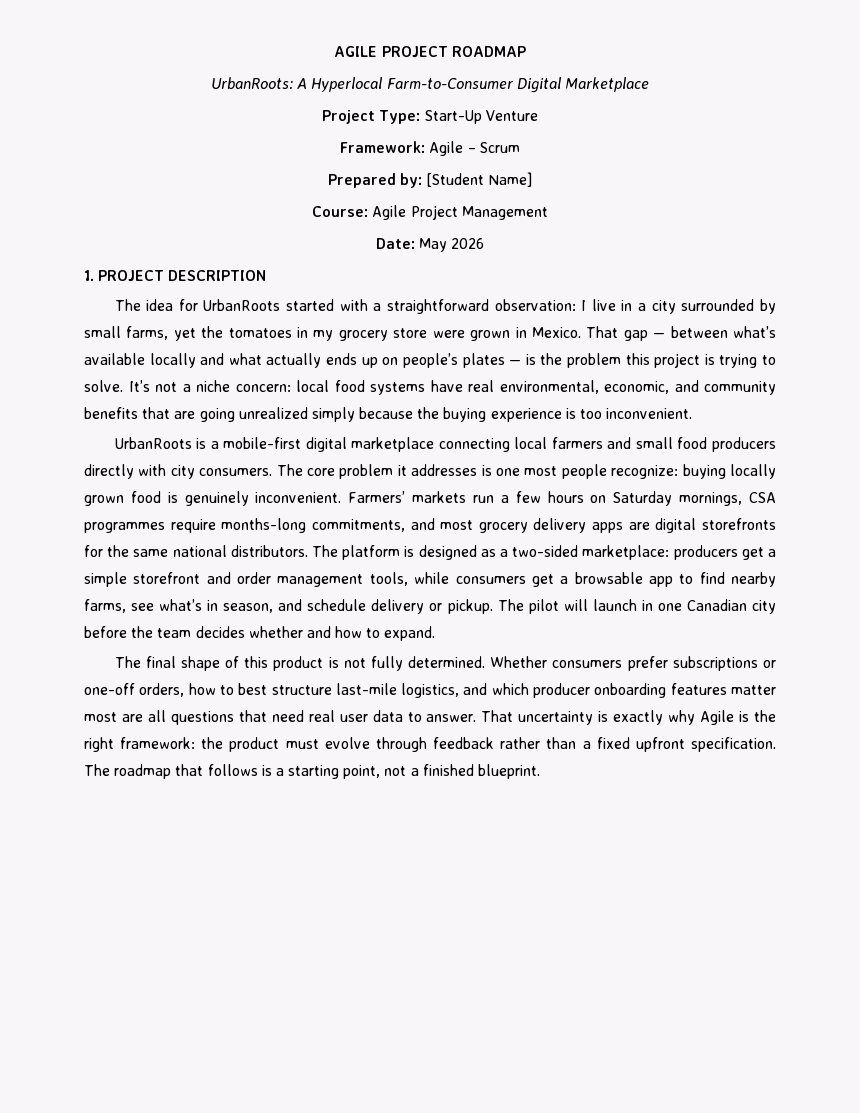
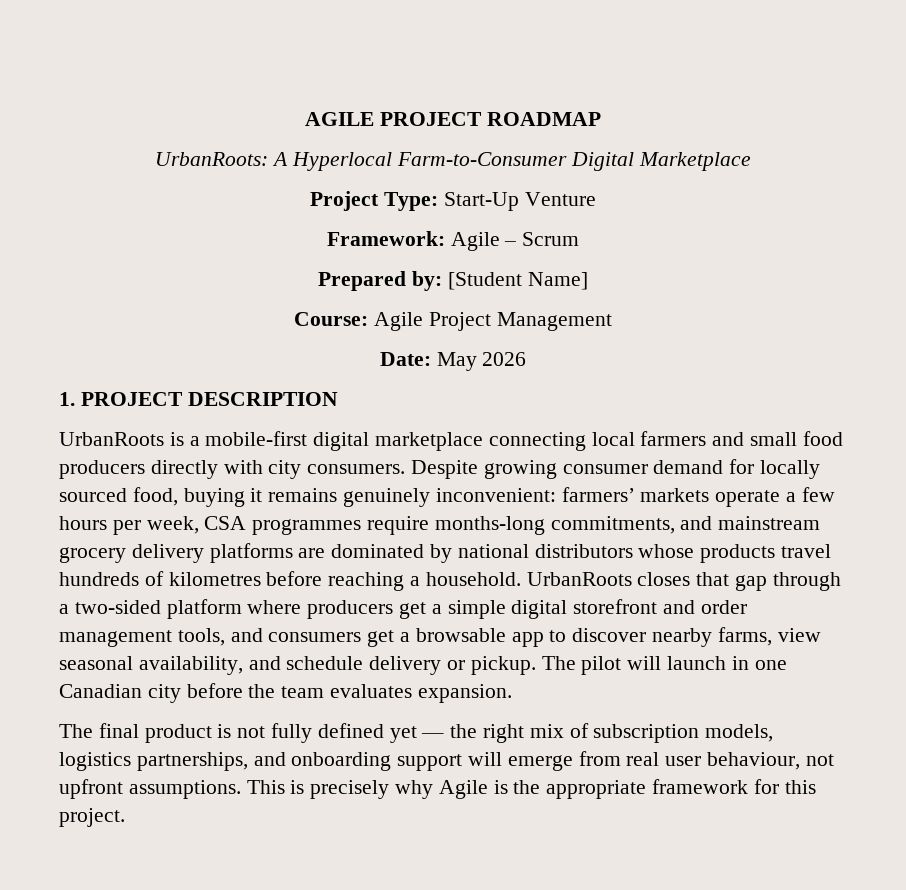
- The idea for UrbanRoots started with a straightforward observation: I live in a city surrounded by small farms, yet the tomatoes in my grocery store were grown in Mexico. That gap — between what’s available locally and what actually ends up on people’s plates — is the problem this project is trying to solve. It’s not a niche concern: local food systems have real environmental, economic, and community benefits that are going unrealized simply because the buying experience is too inconvenient.
- The core problem it addresses is one most people recognize: buying locally grown food is genuinely inconvenient. Farmers’ markets run a few hours on Saturday mornings, CSA programmes require months-long commitments, and most grocery delivery apps are digital storefronts for the same national distributors. The platform is designed as a two-sided marketplace: producers get a simple storefront and order management tools, while consumers get a browsable app to find nearby farms, see what’s in season, and schedule delivery or pickup.
+ Despite growing consumer demand for locally sourced food, buying it remains genuinely inconvenient: farmers’ markets operate a few hours per week, CSA programmes require months-long commitments, and mainstream grocery delivery platforms are dominated by national distributors whose products travel hundreds of kilometres before reaching a household. UrbanRoots closes that gap through a two-sided platform where producers get a simple digital storefront and order management tools, and consumers get a browsable app to discover nearby farms, view seasonal availability, and schedule delivery or pickup.
- The pilot will launch in one Canadian city before the team decides whether and how to expand.
+ The pilot will launch in one Canadian city before the team evaluates expansion.
- The final shape of this product is not fully determined. Whether consumers prefer subscriptions or one-off orders, how to best structure last-mile logistics, and which producer onboarding features matter most are all questions that need real user data to answer. That uncertainty is exactly why Agile is the right framework: the product must evolve through feedback rather than a fixed upfront specification. The roadmap that follows is a starting point, not a finished blueprint.
+ The final product is not fully defined yet — the right mix of subscription models, logistics partnerships, and onboarding support will emerge from real user behaviour, not upfront assumptions. This is precisely why Agile is the appropriate framework for this project.

